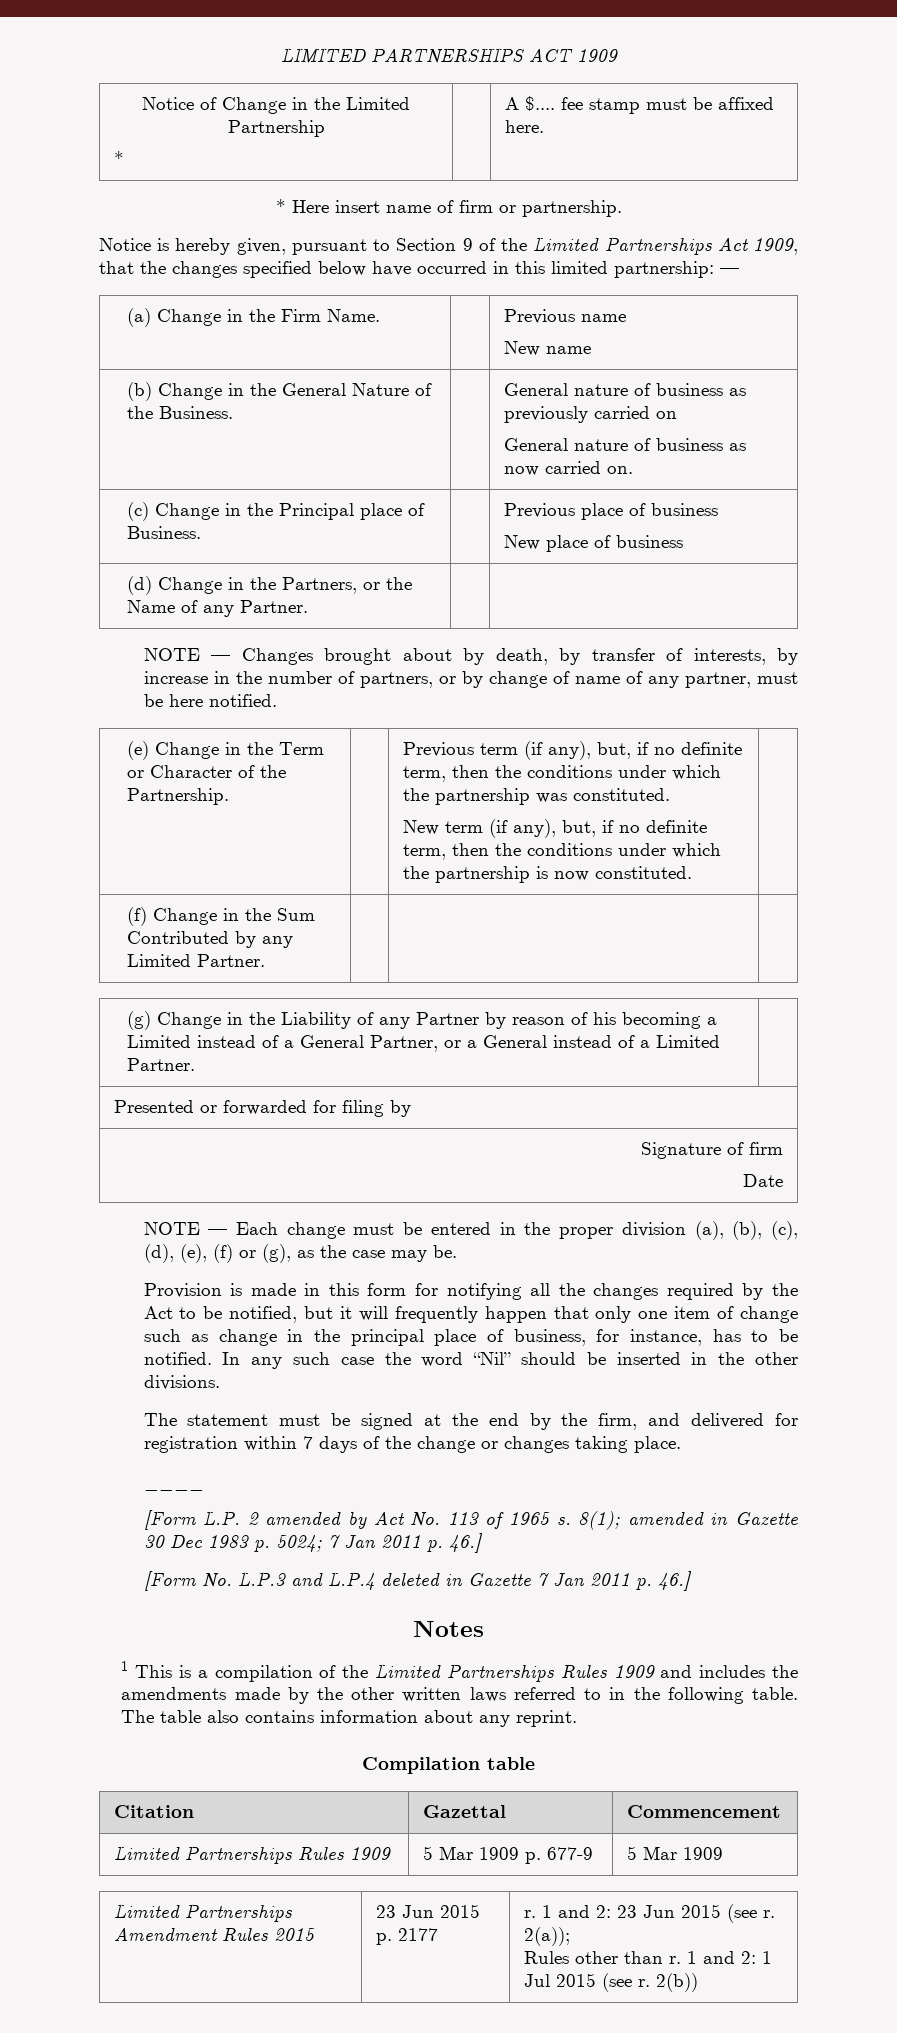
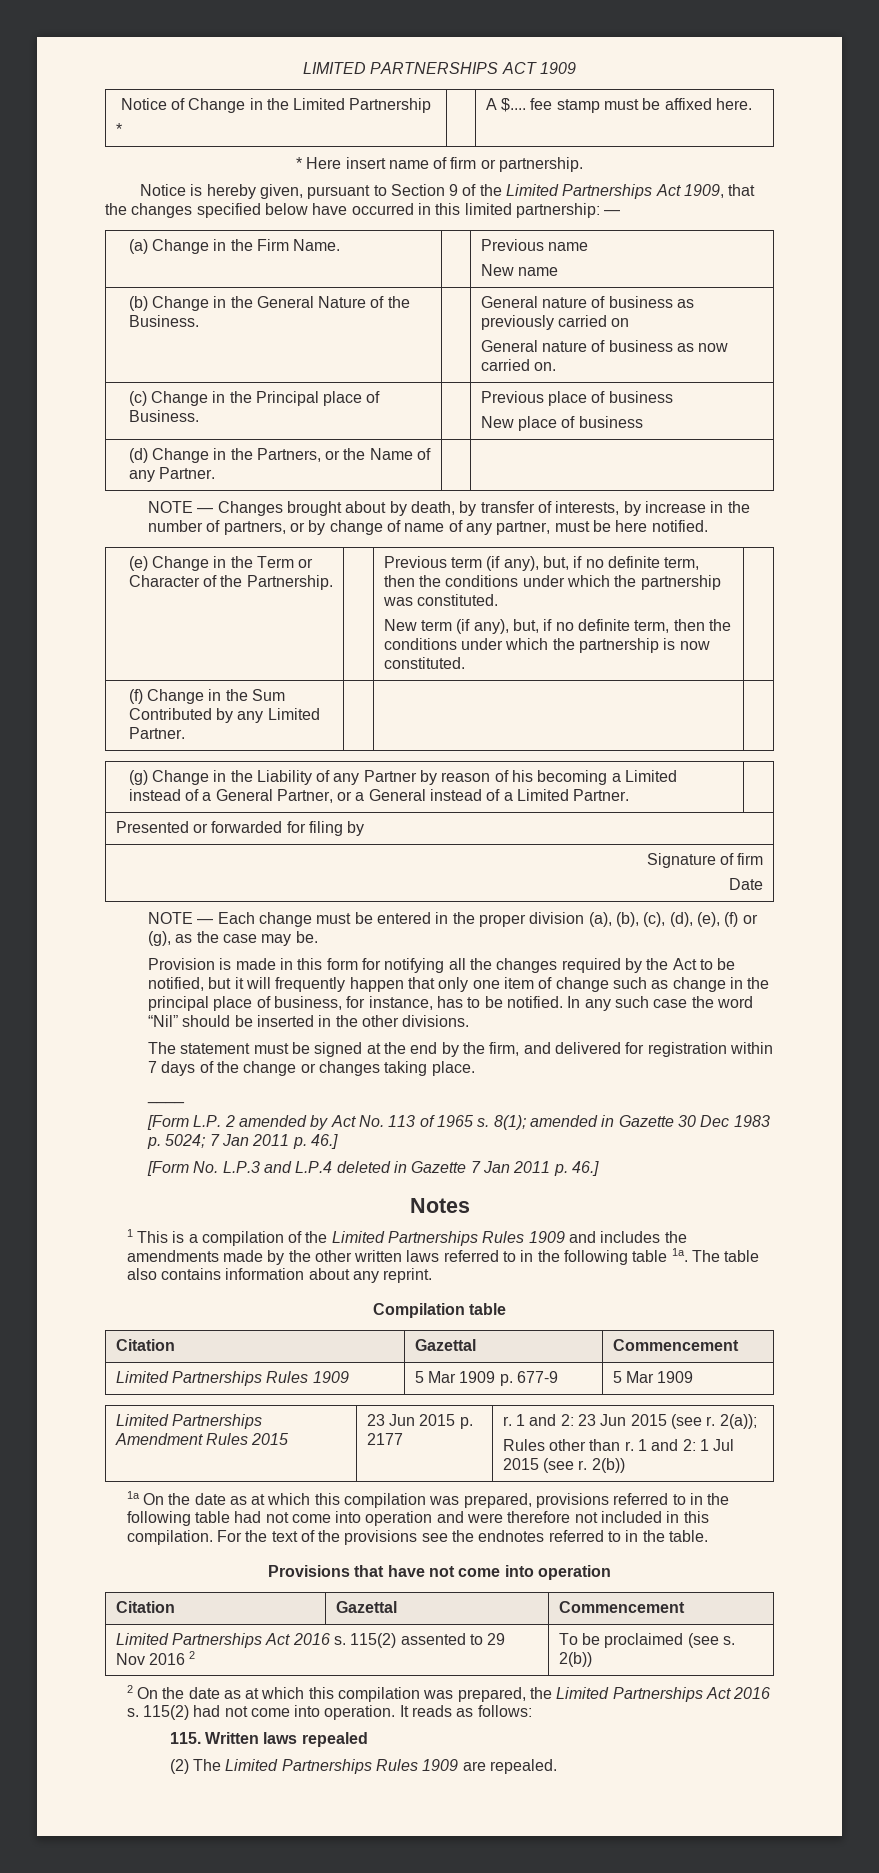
- 1 This is a compilation of the Limited Partnerships Rules 1909 and includes the amendments made by the other written laws referred to in the following table.
+ 1 This is a compilation of the Limited Partnerships Rules 1909 and includes the amendments made by the other written laws referred to in the following table 1a.
+ 1a On the date as at which this compilation was prepared, provisions referred to in the following table had not come into operation and were therefore not included in this compilation. For the text of the provisions see the endnotes referred to in the table.
+ Provisions that have not come into operation
+ Citation | Gazettal | Commencement
+ Limited Partnerships Act 2016 s. 115(2) assented to 29 Nov 2016 2 | To be proclaimed (see s. 2(b))
+ 2 On the date as at which this compilation was prepared, the Limited Partnerships Act 2016 s. 115(2) had not come into operation. It reads as follows:
+ 115. Written laws repealed
+ (2) The Limited Partnerships Rules 1909 are repealed.

